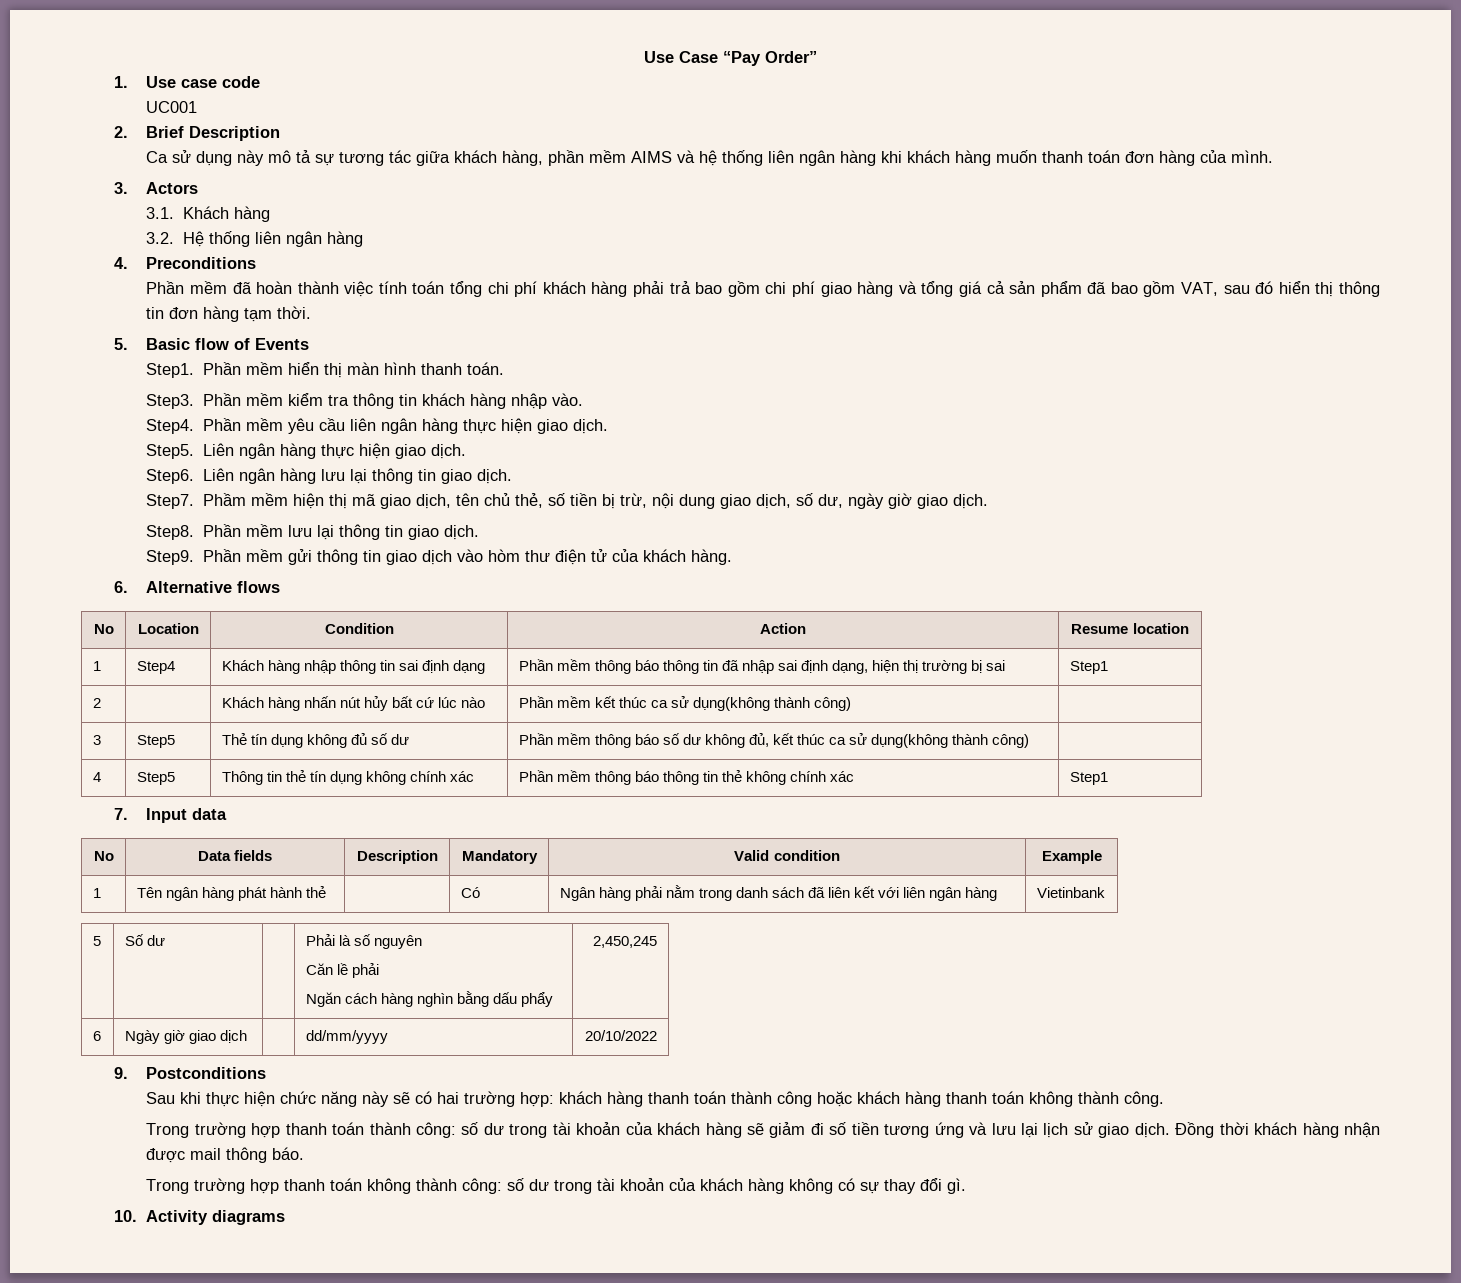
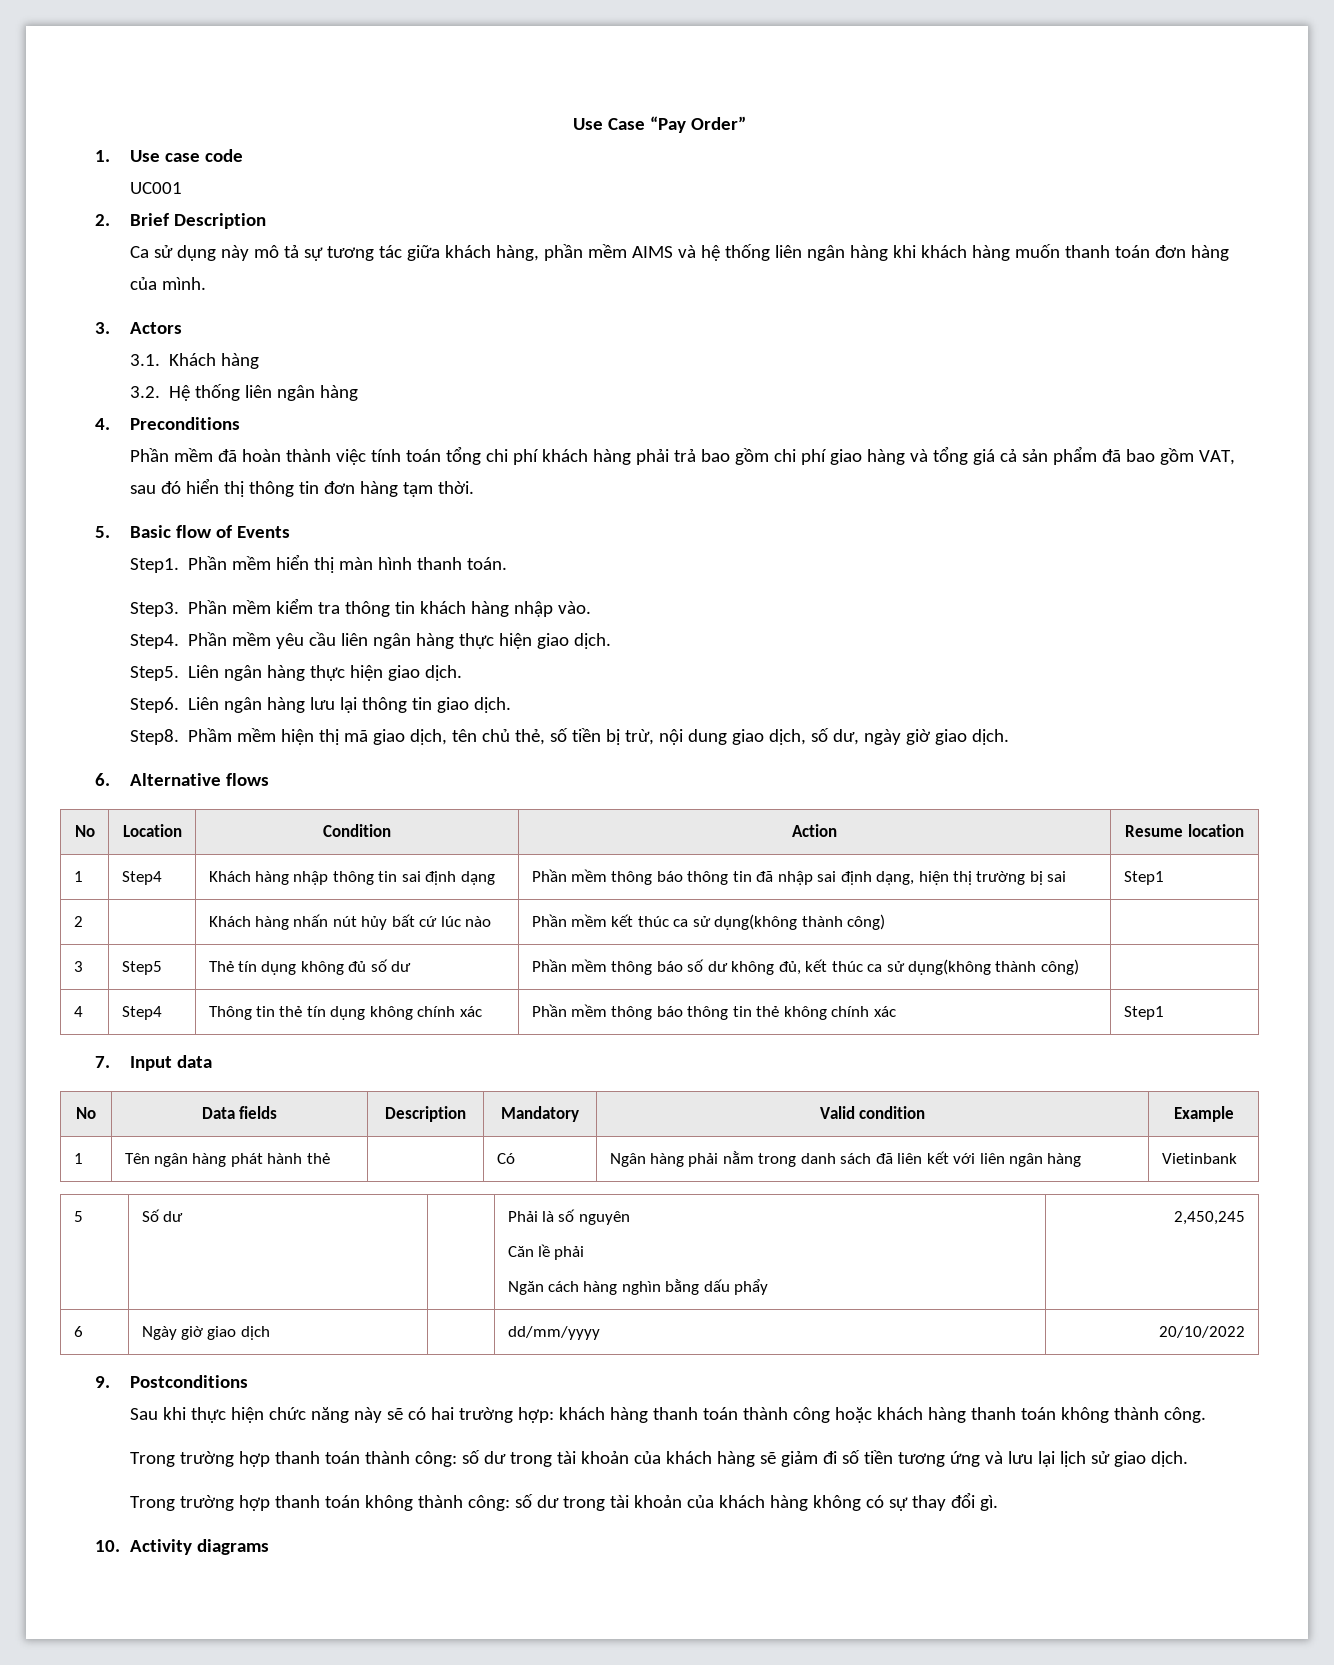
- Step7.
+ Step8.
- Step8. Phần mềm lưu lại thông tin giao dịch.
- Step9. Phần mềm gửi thông tin giao dịch vào hòm thư điện tử của khách hàng.
- 4 | Step5 | Thông tin thẻ tín dụng không chính xác | Phần mềm thông báo thông tin thẻ không chính xác | Step1
+ 4 | Step4 | Thông tin thẻ tín dụng không chính xác | Phần mềm thông báo thông tin thẻ không chính xác | Step1
- Đồng thời khách hàng nhận được mail thông báo.

